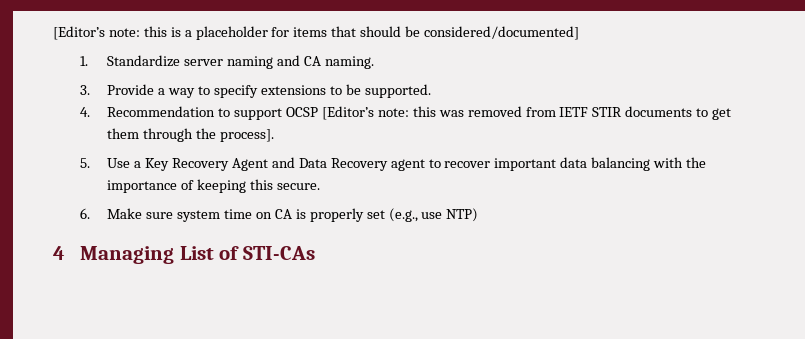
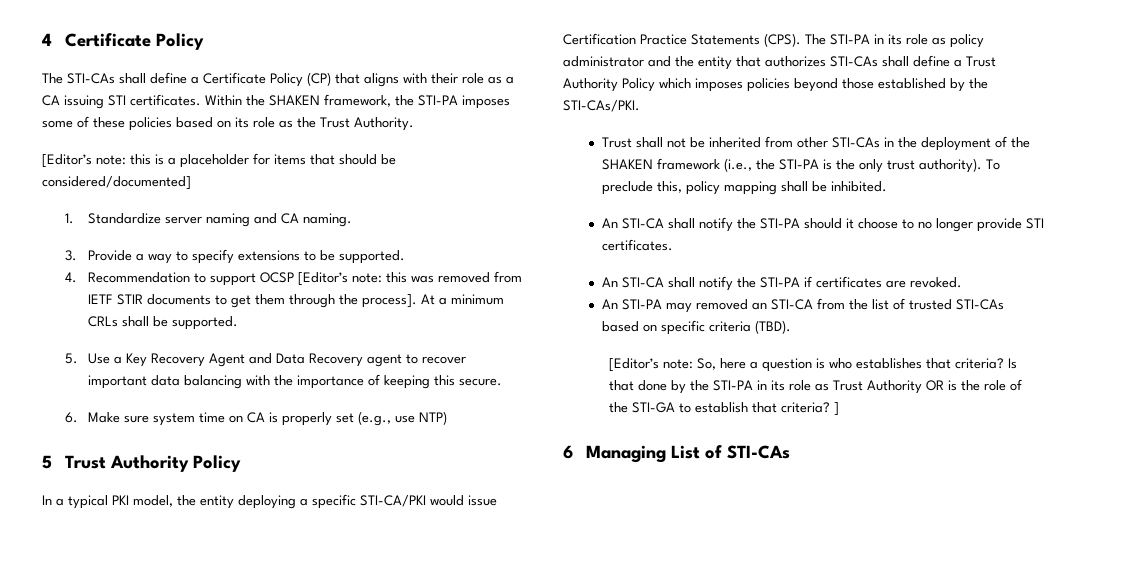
+ 4 Certificate Policy
+ The STI-CAs shall define a Certificate Policy (CP) that aligns with their role as a CA issuing STI certificates. Within the SHAKEN framework, the STI-PA imposes some of these policies based on its role as the Trust Authority.
+ At a minimum CRLs shall be supported.
- 4 Managing List of STI-CAs
+ 5 Trust Authority Policy
+ In a typical PKI model, the entity deploying a specific STI-CA/PKI would issue Certification Practice Statements (CPS). The STI-PA in its role as policy administrator and the entity that authorizes STI-CAs shall define a Trust Authority Policy which imposes policies beyond those established by the STI-CAs/PKI.
+ Trust shall not be inherited from other STI-CAs in the deployment of the SHAKEN framework (i.e., the STI-PA is the only trust authority). To preclude this, policy mapping shall be inhibited.
+ An STI-CA shall notify the STI-PA should it choose to no longer provide STI certificates.
+ An STI-CA shall notify the STI-PA if certificates are revoked.
+ An STI-PA may removed an STI-CA from the list of trusted STI-CAs based on specific criteria (TBD).
+ [Editor’s note: So, here a question is who establishes that criteria? Is that done by the STI-PA in its role as Trust Authority OR is the role of the STI-GA to establish that criteria? ]
+ 6 Managing List of STI-CAs

